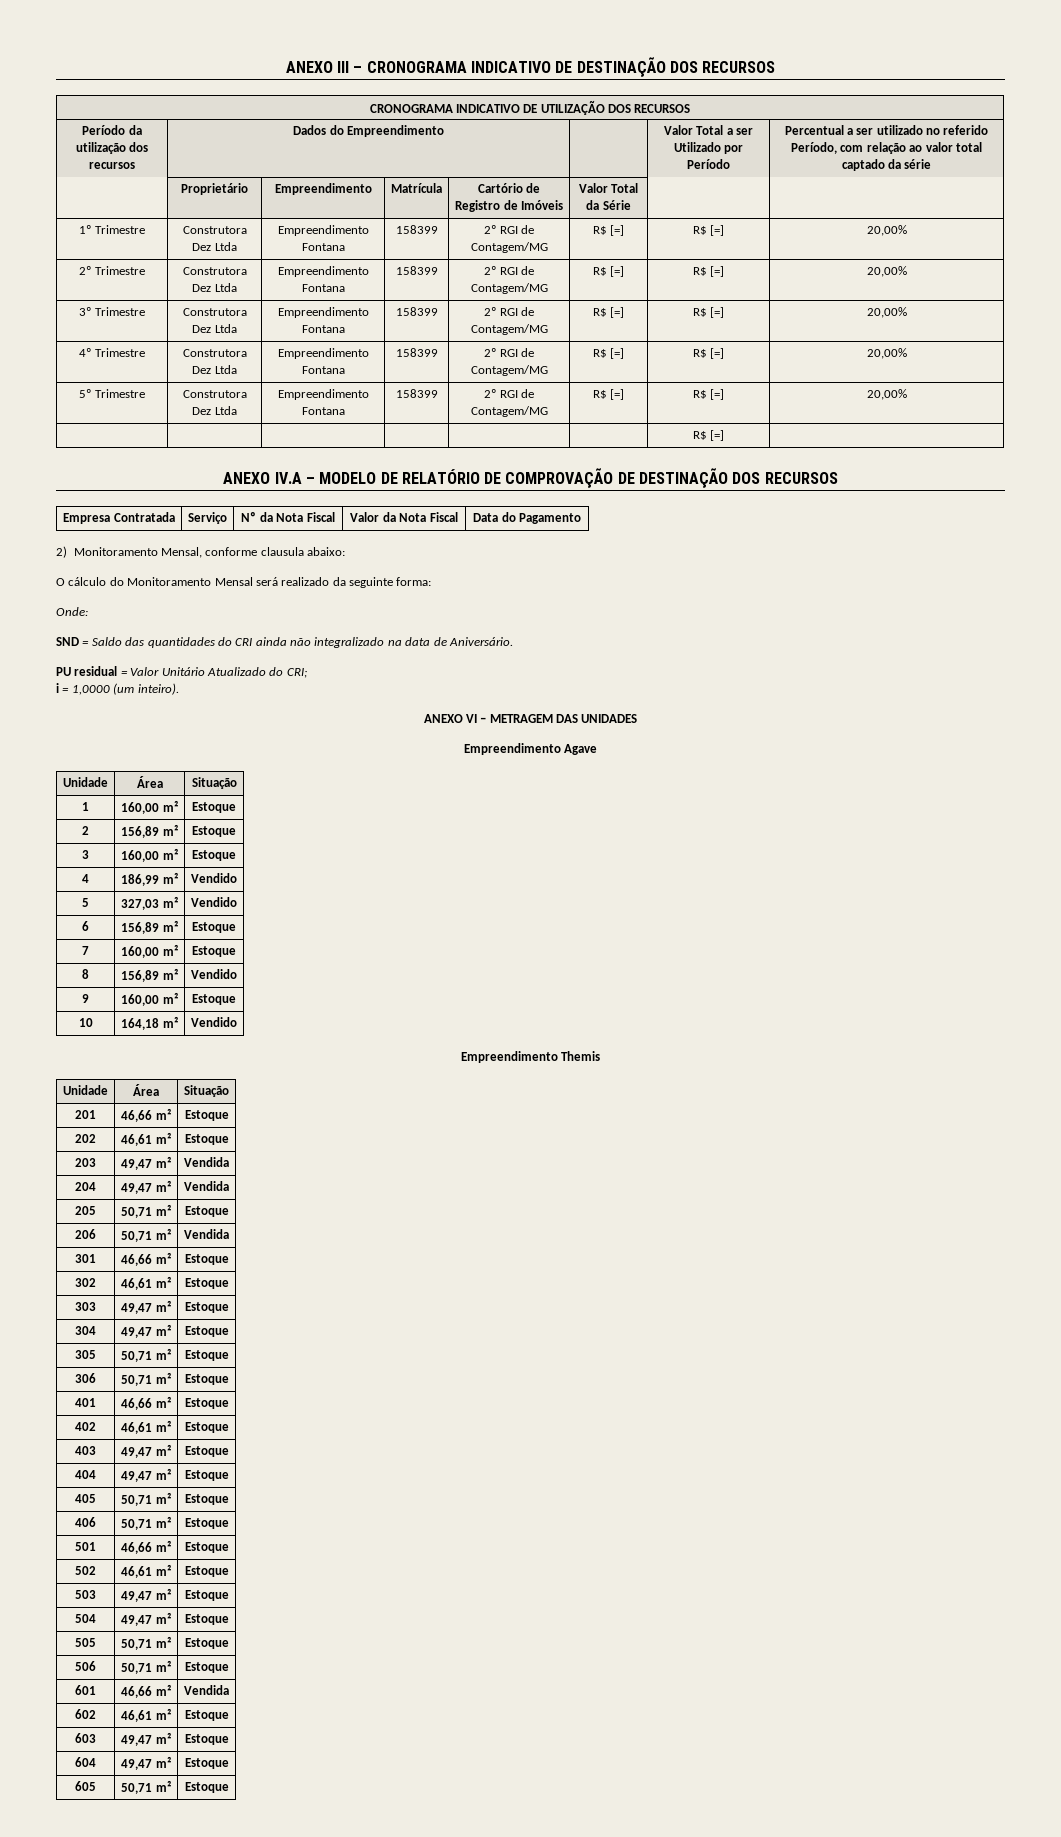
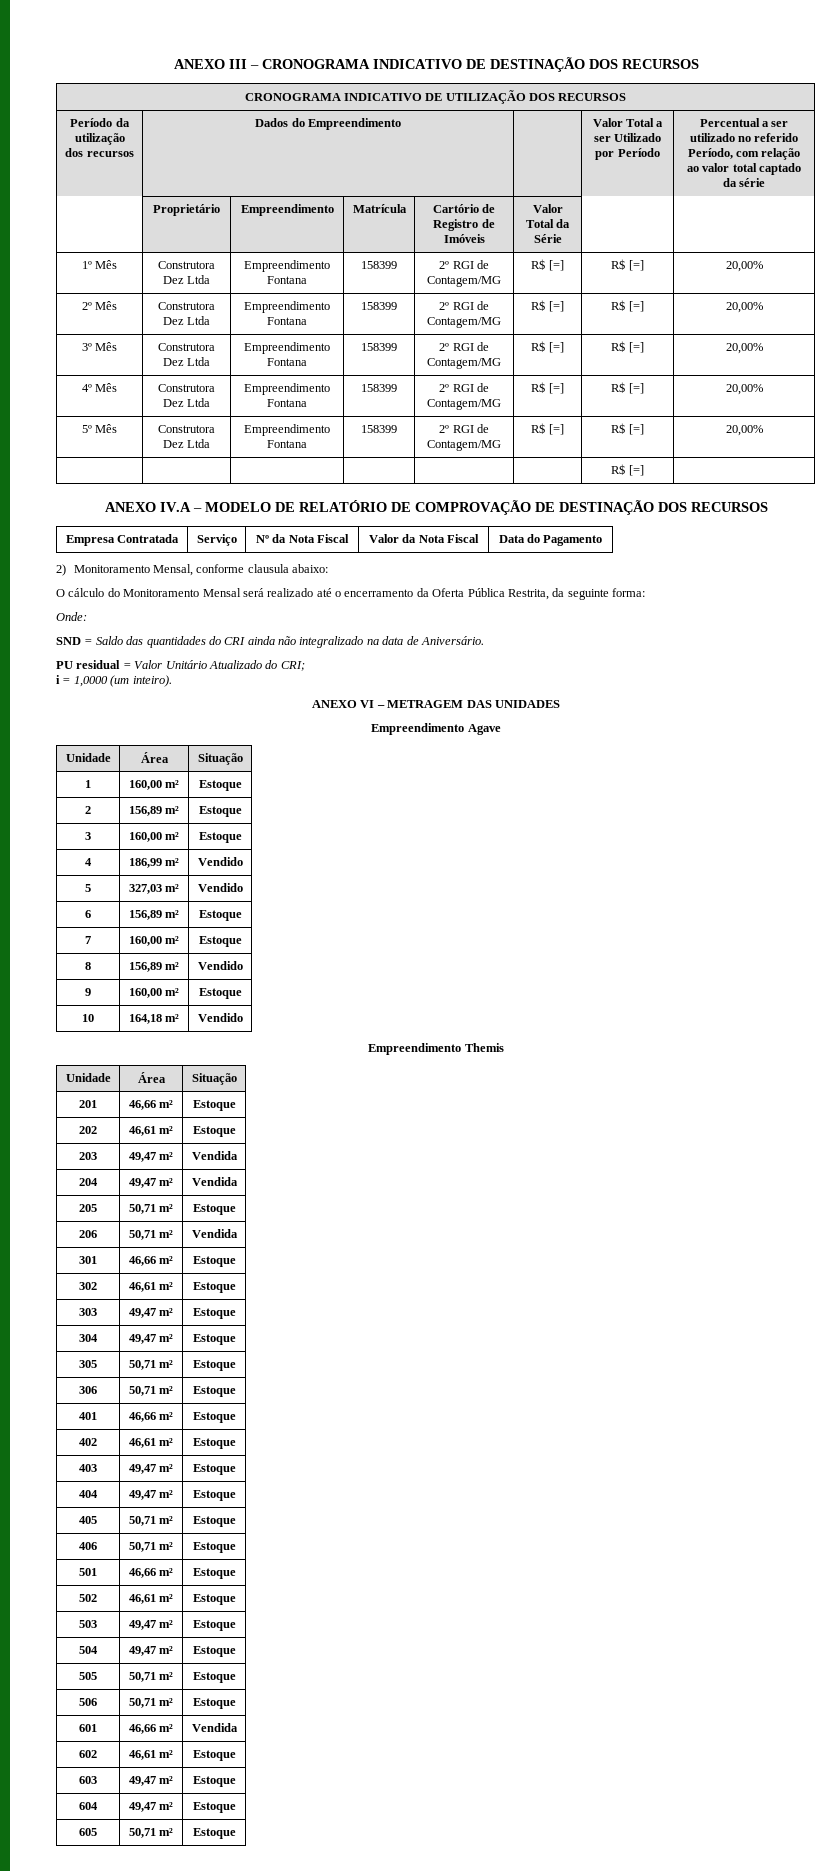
- 1º Trimestre | Construtora Dez Ltda | Empreendimento Fontana | 158399 | 2º RGI de Contagem/MG | R$ [=] | R$ [=] | 20,00%
+ 1º Mês | Construtora Dez Ltda | Empreendimento Fontana | 158399 | 2º RGI de Contagem/MG | R$ [=] | R$ [=] | 20,00%
- 2º Trimestre | Construtora Dez Ltda | Empreendimento Fontana | 158399 | 2º RGI de Contagem/MG | R$ [=] | R$ [=] | 20,00%
+ 2º Mês | Construtora Dez Ltda | Empreendimento Fontana | 158399 | 2º RGI de Contagem/MG | R$ [=] | R$ [=] | 20,00%
- 3º Trimestre | Construtora Dez Ltda | Empreendimento Fontana | 158399 | 2º RGI de Contagem/MG | R$ [=] | R$ [=] | 20,00%
+ 3º Mês | Construtora Dez Ltda | Empreendimento Fontana | 158399 | 2º RGI de Contagem/MG | R$ [=] | R$ [=] | 20,00%
- 4º Trimestre | Construtora Dez Ltda | Empreendimento Fontana | 158399 | 2º RGI de Contagem/MG | R$ [=] | R$ [=] | 20,00%
+ 4º Mês | Construtora Dez Ltda | Empreendimento Fontana | 158399 | 2º RGI de Contagem/MG | R$ [=] | R$ [=] | 20,00%
- 5º Trimestre | Construtora Dez Ltda | Empreendimento Fontana | 158399 | 2º RGI de Contagem/MG | R$ [=] | R$ [=] | 20,00%
+ 5º Mês | Construtora Dez Ltda | Empreendimento Fontana | 158399 | 2º RGI de Contagem/MG | R$ [=] | R$ [=] | 20,00%
- O cálculo do Monitoramento Mensal será realizado da seguinte forma:
+ O cálculo do Monitoramento Mensal será realizado até o encerramento da Oferta Pública Restrita, da seguinte forma:

